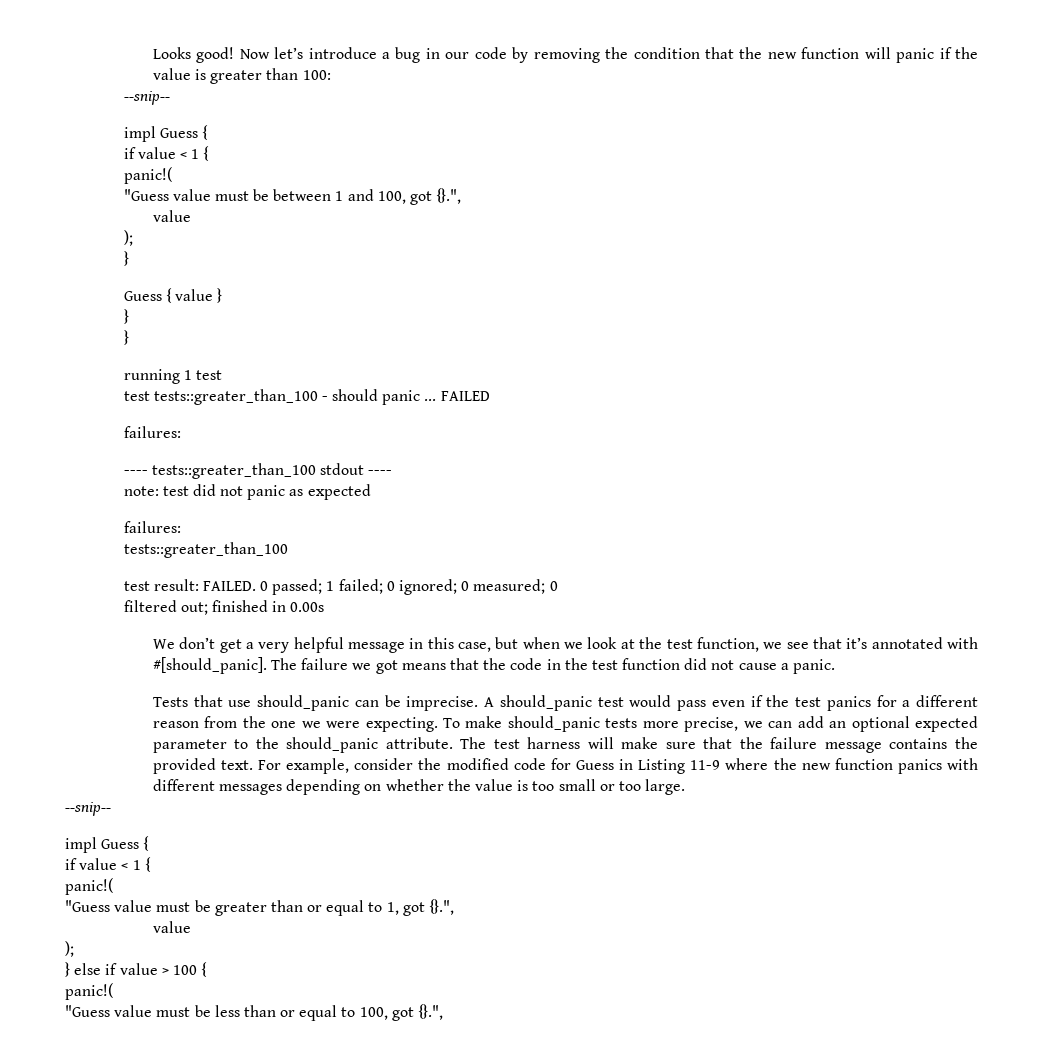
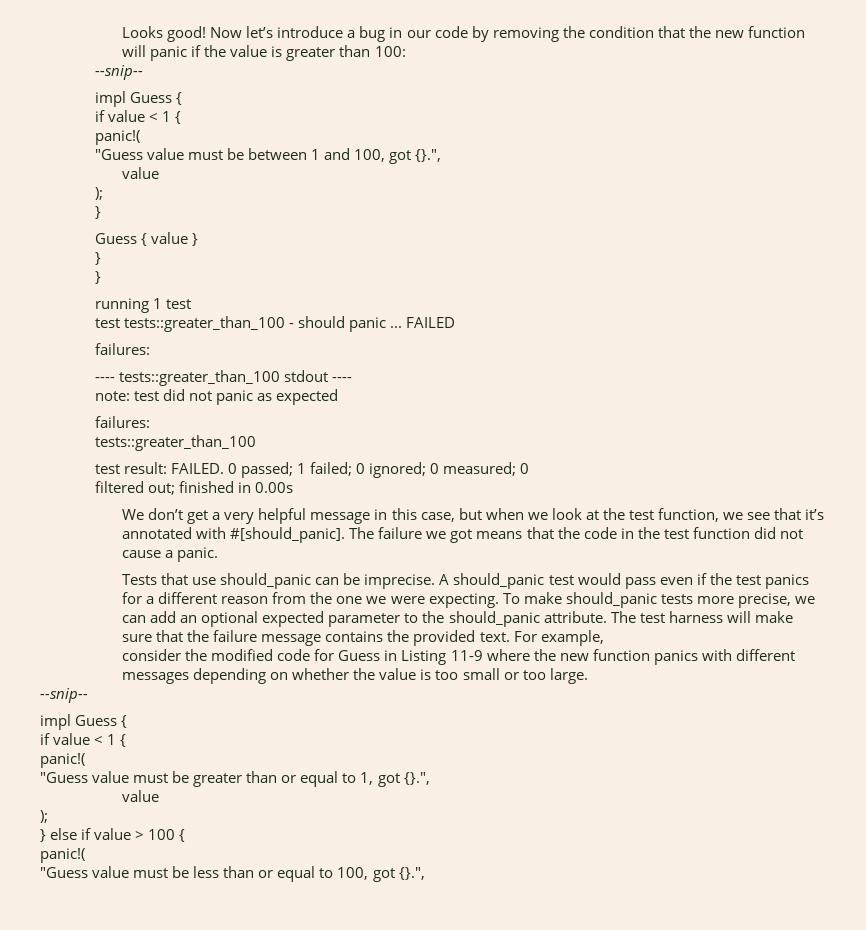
- For example, consider the modified code for Guess in Listing 11-9 where the new function panics with different messages depending on whether the value is too small or too large.
+ For example,
+ consider the modified code for Guess in Listing 11-9 where the new function panics with different messages depending on whether the value is too small or too large.

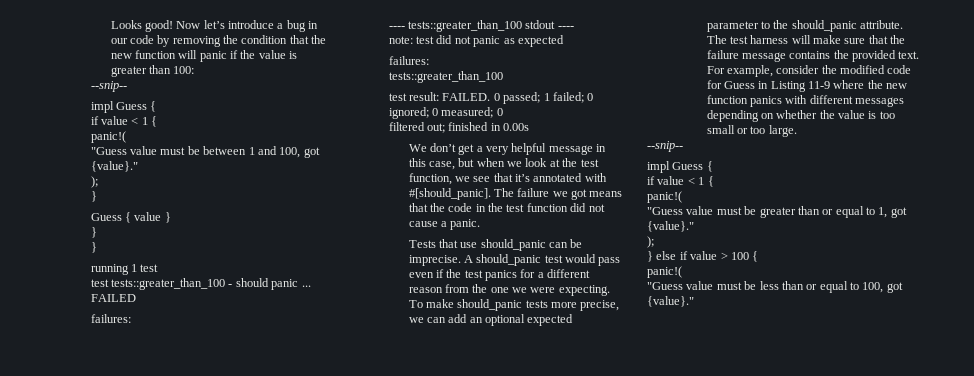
- "Guess value must be between 1 and 100, got {}.",
- value
+ "Guess value must be between 1 and 100, got {value}."
- For example,
- consider the modified code for Guess in Listing 11-9 where the new function panics with different messages depending on whether the value is too small or too large.
+ For example, consider the modified code for Guess in Listing 11-9 where the new function panics with different messages depending on whether the value is too small or too large.
- "Guess value must be greater than or equal to 1, got {}.",
- value
+ "Guess value must be greater than or equal to 1, got {value}."
- "Guess value must be less than or equal to 100, got {}.",
+ "Guess value must be less than or equal to 100, got {value}."

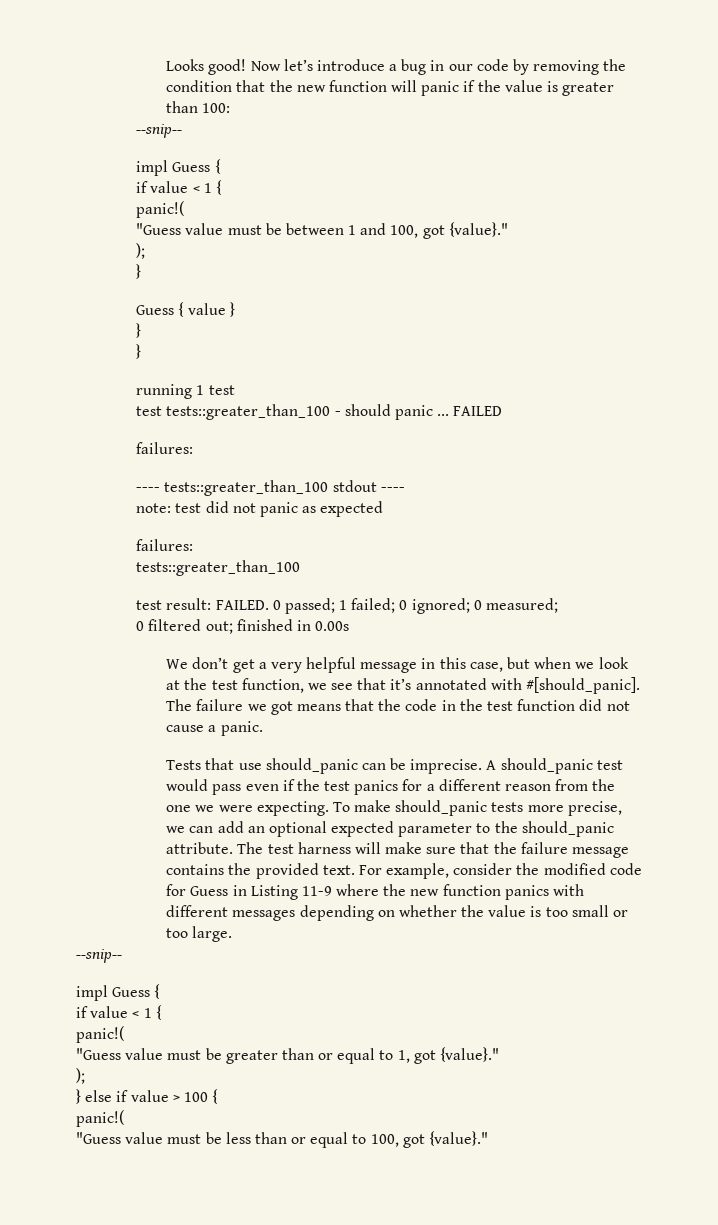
- 0 passed; 1 failed; 0 ignored; 0 measured; 0
- filtered out; finished in 0.00s
+ 0 passed; 1 failed; 0 ignored; 0 measured;
+ 0 filtered out; finished in 0.00s

